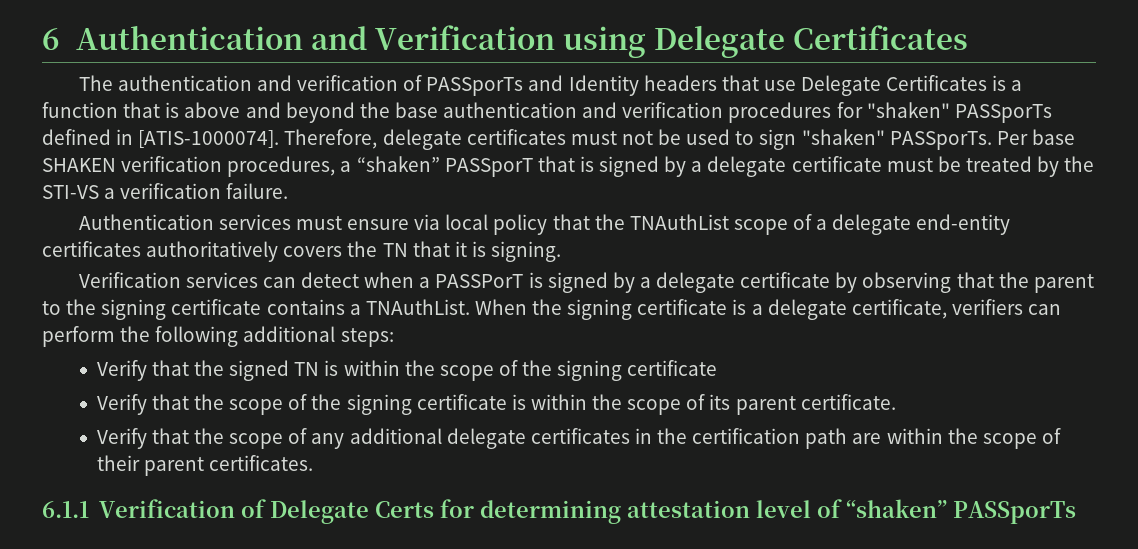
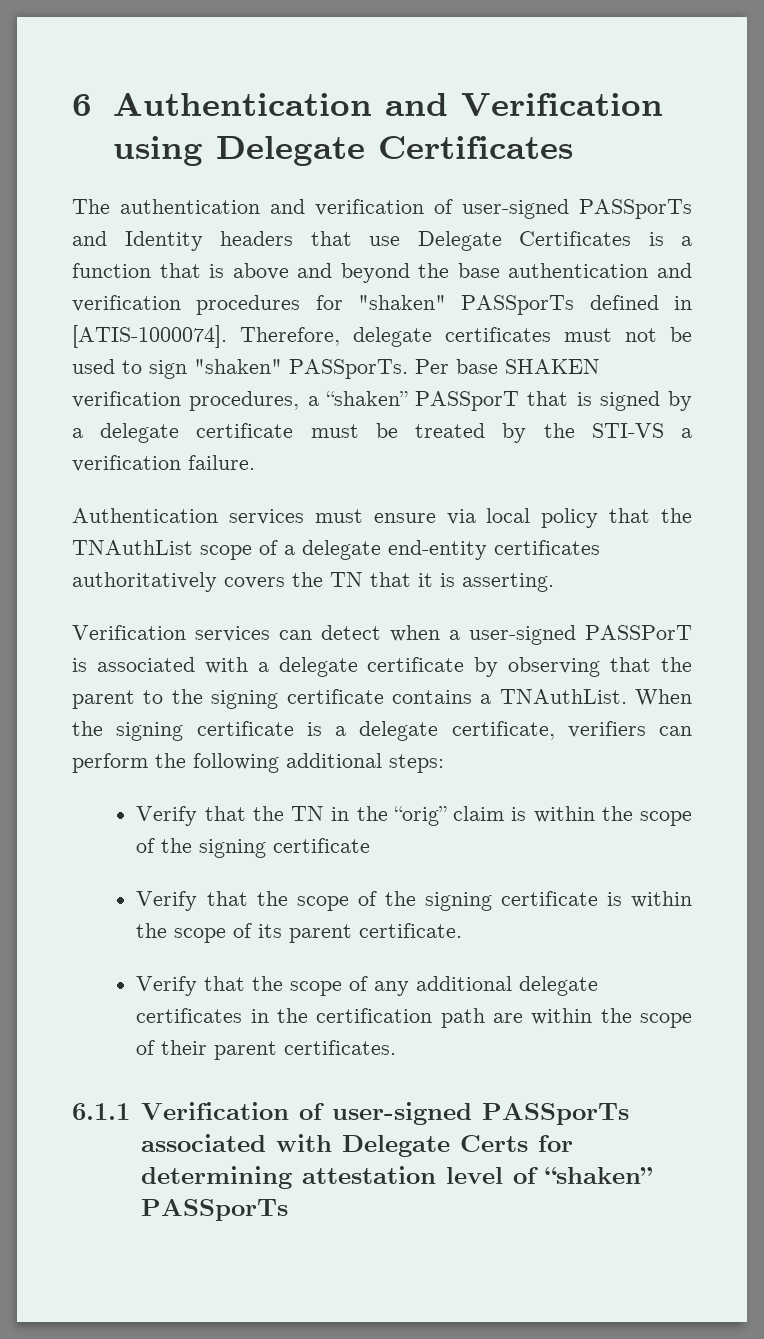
- The authentication and verification of PASSporTs and Identity headers that use Delegate Certificates is a function that is above and beyond the base authentication and verification procedures for "shaken" PASSporTs defined in [ATIS-1000074].
+ The authentication and verification of user-signed PASSporTs and Identity headers that use Delegate Certificates is a function that is above and beyond the base authentication and verification procedures for "shaken" PASSporTs defined in [ATIS-1000074].
- Authentication services must ensure via local policy that the TNAuthList scope of a delegate end-entity certificates authoritatively covers the TN that it is signing.
+ Authentication services must ensure via local policy that the TNAuthList scope of a delegate end-entity certificates authoritatively covers the TN that it is asserting.
- Verification services can detect when a PASSPorT is signed by a delegate certificate by observing that the parent to the signing certificate contains a TNAuthList.
+ Verification services can detect when a user-signed PASSPorT is associated with a delegate certificate by observing that the parent to the signing certificate contains a TNAuthList.
- Verify that the signed TN is within the scope of the signing certificate
+ Verify that the TN in the “orig” claim is within the scope of the signing certificate
- 6.1.1 Verification of Delegate Certs for determining attestation level of “shaken” PASSporTs
+ 6.1.1 Verification of user-signed PASSporTs associated with Delegate Certs for determining attestation level of “shaken” PASSporTs

